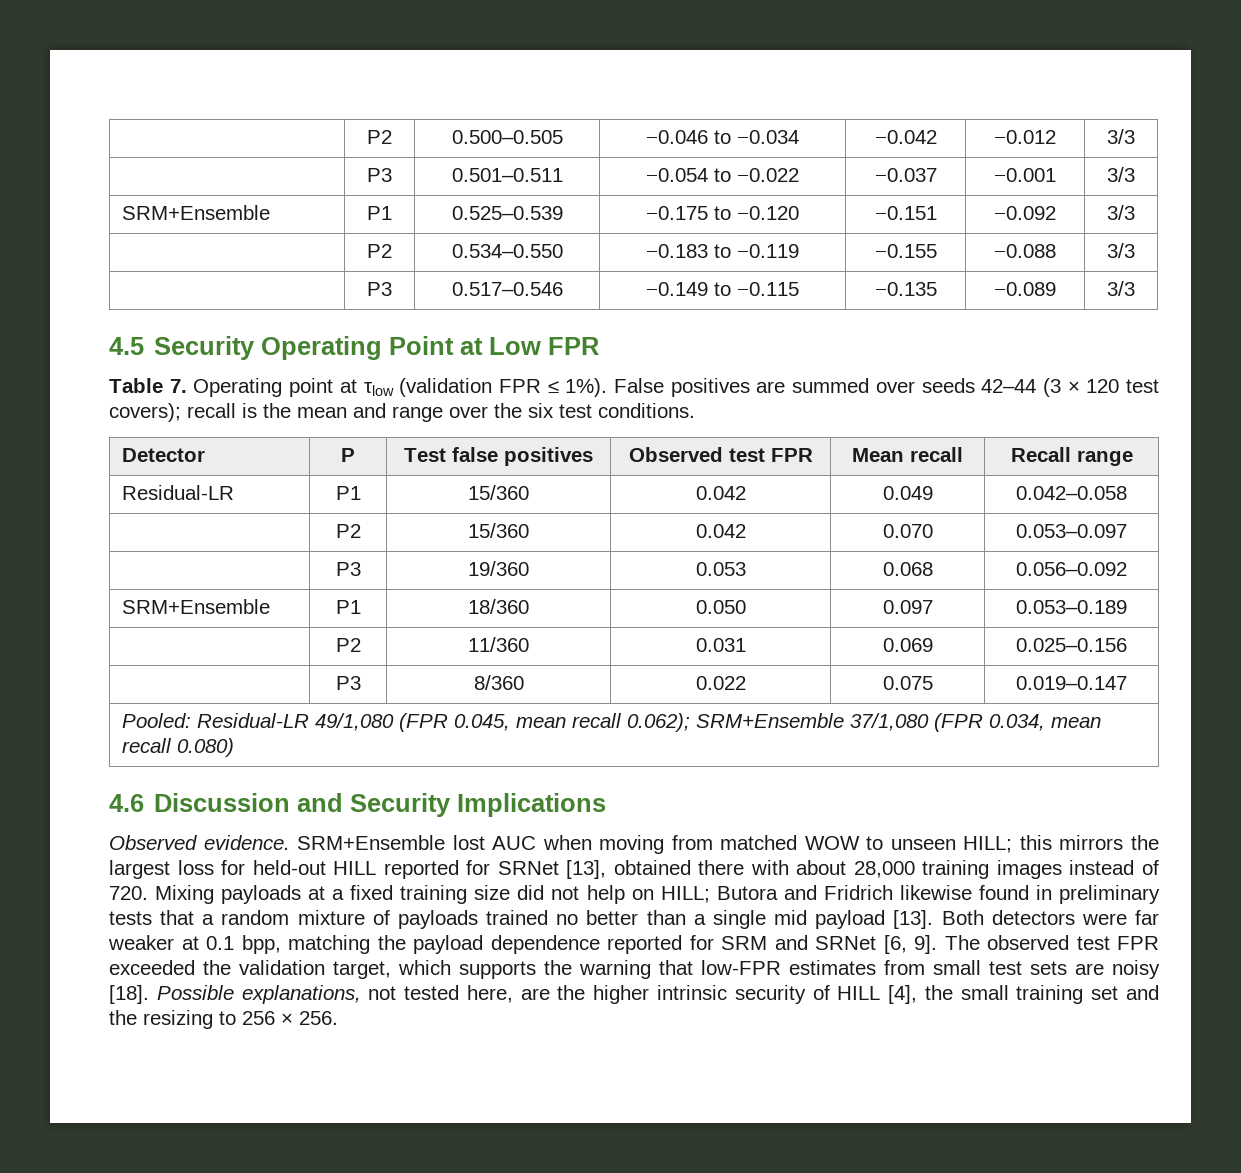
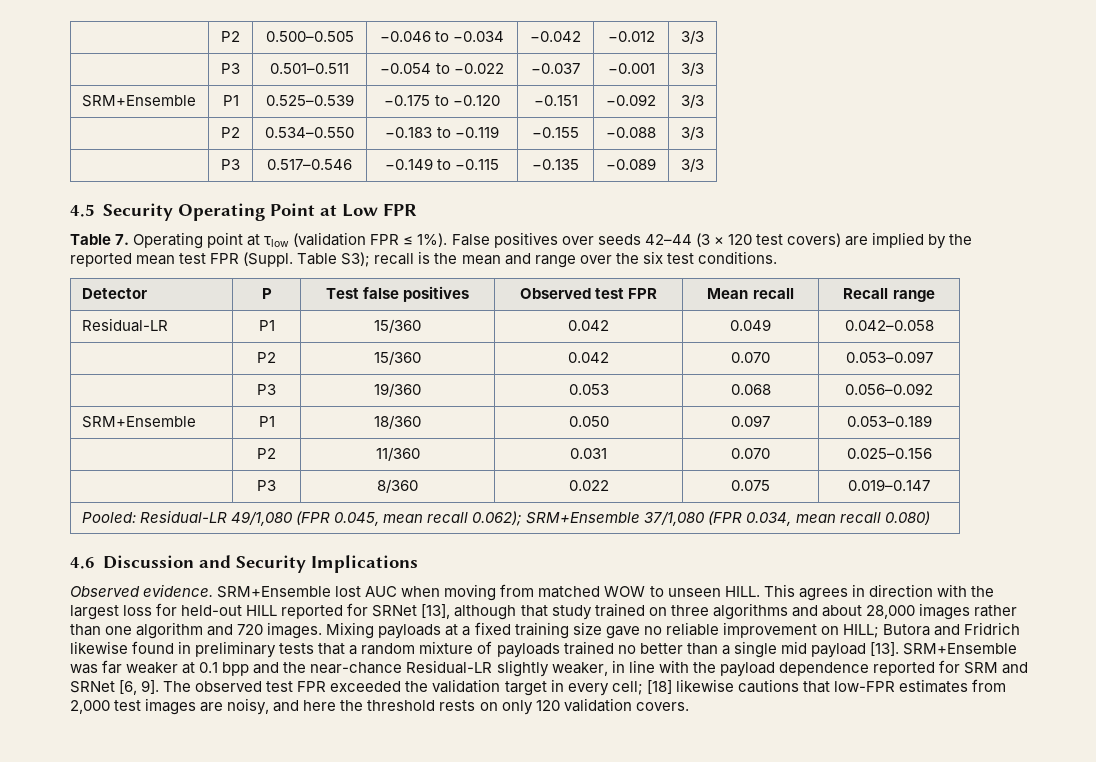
- False positives are summed over seeds 42–44 (3 × 120 test covers); recall is the mean and range over the six test conditions.
+ False positives over seeds 42–44 (3 × 120 test covers) are implied by the reported mean test FPR (Suppl. Table S3); recall is the mean and range over the six test conditions.
- | P2 | 11/360 | 0.031 | 0.069 | 0.025–0.156
+ | P2 | 11/360 | 0.031 | 0.070 | 0.025–0.156
- SRM+Ensemble lost AUC when moving from matched WOW to unseen HILL; this mirrors the largest loss for held-out HILL reported for SRNet [13], obtained there with about 28,000 training images instead of 720. Mixing payloads at a fixed training size did not help on HILL; Butora and Fridrich likewise found in preliminary tests that a random mixture of payloads trained no better than a single mid payload [13].
+ SRM+Ensemble lost AUC when moving from matched WOW to unseen HILL. This agrees in direction with the largest loss for held-out HILL reported for SRNet [13], although that study trained on three algorithms and about 28,000 images rather than one algorithm and 720 images. Mixing payloads at a fixed training size gave no reliable improvement on HILL; Butora and Fridrich likewise found in preliminary tests that a random mixture of payloads trained no better than a single mid payload [13].
- Both detectors were far weaker at 0.1 bpp, matching the payload dependence reported for SRM and SRNet [6, 9].
+ SRM+Ensemble was far weaker at 0.1 bpp and the near-chance Residual-LR slightly weaker, in line with the payload dependence reported for SRM and SRNet [6, 9].
- The observed test FPR exceeded the validation target, which supports the warning that low-FPR estimates from small test sets are noisy [18]. Possible explanations, not tested here, are the higher intrinsic security of HILL [4], the small training set and the resizing to 256 × 256.
+ The observed test FPR exceeded the validation target in every cell; [18] likewise cautions that low-FPR estimates from 2,000 test images are noisy, and here the threshold rests on only 120 validation covers.

